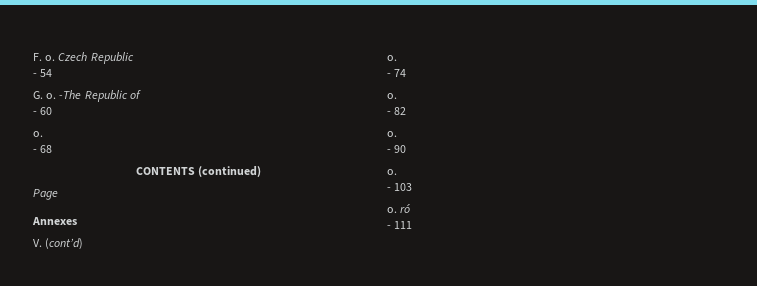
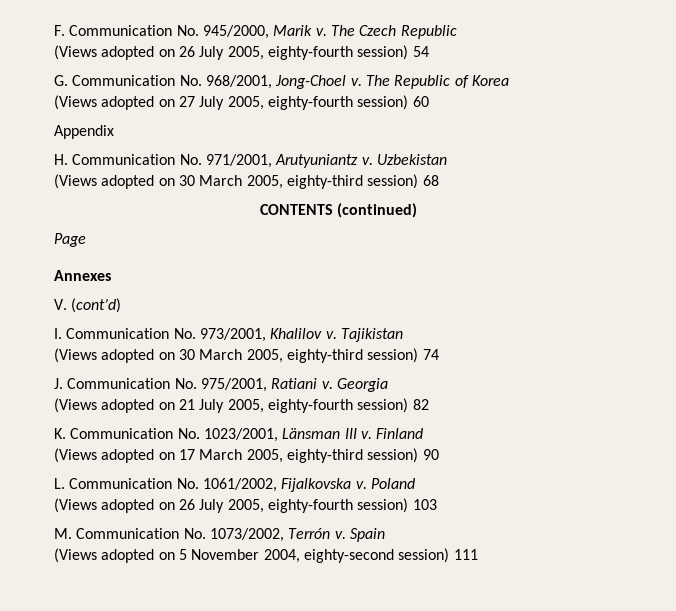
- F. o. Czech Republic
- - 54
- G. o. -The Republic of
- - 60
- o.
- - 68
+ F. Communication No. 945/2000, Marik v. The Czech Republic
+ (Views adopted on 26 July 2005, eighty-fourth session) 54
+ G. Communication No. 968/2001, Jong-Choel v. The Republic of Korea
+ (Views adopted on 27 July 2005, eighty-fourth session) 60
+ Appendix
+ H. Communication No. 971/2001, Arutyuniantz v. Uzbekistan
+ (Views adopted on 30 March 2005, eighty-third session) 68
  V. (cont’d)
- o.
- - 74
- o.
- - 82
- o.
- - 90
- o.
- - 103
- o. ró
- - 111
+ I. Communication No. 973/2001, Khalilov v. Tajikistan
+ (Views adopted on 30 March 2005, eighty-third session) 74
+ J. Communication No. 975/2001, Ratiani v. Georgia
+ (Views adopted on 21 July 2005, eighty-fourth session) 82
+ K. Communication No. 1023/2001, Länsman III v. Finland
+ (Views adopted on 17 March 2005, eighty-third session) 90
+ L. Communication No. 1061/2002, Fijalkovska v. Poland
+ (Views adopted on 26 July 2005, eighty-fourth session) 103
+ M. Communication No. 1073/2002, Terrón v. Spain
+ (Views adopted on 5 November 2004, eighty-second session) 111

